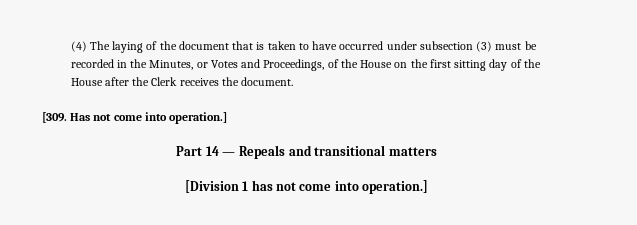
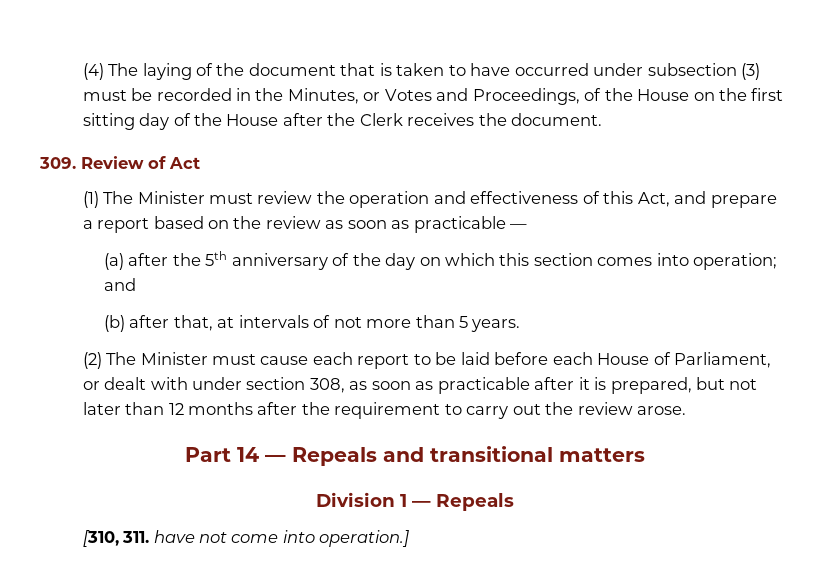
- [309. Has not come into operation.]
+ 309. Review of Act
+ (1) The Minister must review the operation and effectiveness of this Act, and prepare a report based on the review as soon as practicable —
+ (a) after the 5th anniversary of the day on which this section comes into operation; and
+ (b) after that, at intervals of not more than 5 years.
+ (2) The Minister must cause each report to be laid before each House of Parliament, or dealt with under section 308, as soon as practicable after it is prepared, but not later than 12 months after the requirement to carry out the review arose.
- [Division 1 has not come into operation.]
+ Division 1 — Repeals
+ [310, 311. have not come into operation.]

